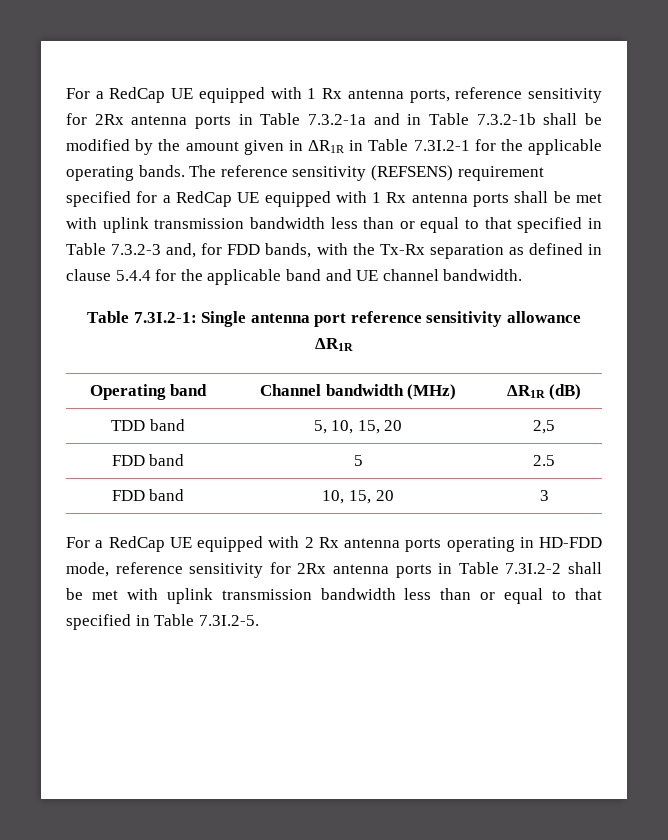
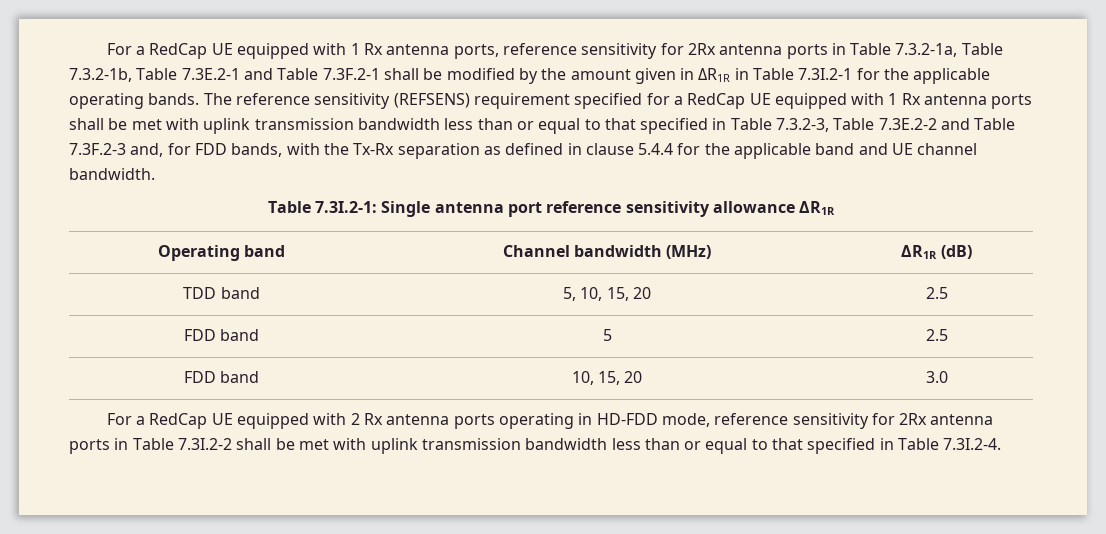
- For a RedCap UE equipped with 1 Rx antenna ports, reference sensitivity for 2Rx antenna ports in Table 7.3.2-1a and in Table 7.3.2-1b shall be modified by the amount given in ΔR1R in Table 7.3I.2-1 for the applicable operating bands.
+ For a RedCap UE equipped with 1 Rx antenna ports, reference sensitivity for 2Rx antenna ports in Table 7.3.2-1a, Table 7.3.2-1b, Table 7.3E.2-1 and Table 7.3F.2-1 shall be modified by the amount given in ΔR1R in Table 7.3I.2-1 for the applicable operating bands.
- The reference sensitivity (REFSENS) requirement specified for a RedCap UE equipped with 1 Rx antenna ports shall be met with uplink transmission bandwidth less than or equal to that specified in Table 7.3.2-3 and, for FDD bands, with the Tx-Rx separation as defined in clause 5.4.4 for the applicable band and UE channel bandwidth.
+ The reference sensitivity (REFSENS) requirement specified for a RedCap UE equipped with 1 Rx antenna ports shall be met with uplink transmission bandwidth less than or equal to that specified in Table 7.3.2-3, Table 7.3E.2-2 and Table 7.3F.2-3 and, for FDD bands, with the Tx-Rx separation as defined in clause 5.4.4 for the applicable band and UE channel bandwidth.
- TDD band | 5, 10, 15, 20 | 2,5
+ TDD band | 5, 10, 15, 20 | 2.5
- FDD band | 10, 15, 20 | 3
+ FDD band | 10, 15, 20 | 3.0
- For a RedCap UE equipped with 2 Rx antenna ports operating in HD-FDD mode, reference sensitivity for 2Rx antenna ports in Table 7.3I.2-2 shall be met with uplink transmission bandwidth less than or equal to that specified in Table 7.3I.2-5.
+ For a RedCap UE equipped with 2 Rx antenna ports operating in HD-FDD mode, reference sensitivity for 2Rx antenna ports in Table 7.3I.2-2 shall be met with uplink transmission bandwidth less than or equal to that specified in Table 7.3I.2-4.

